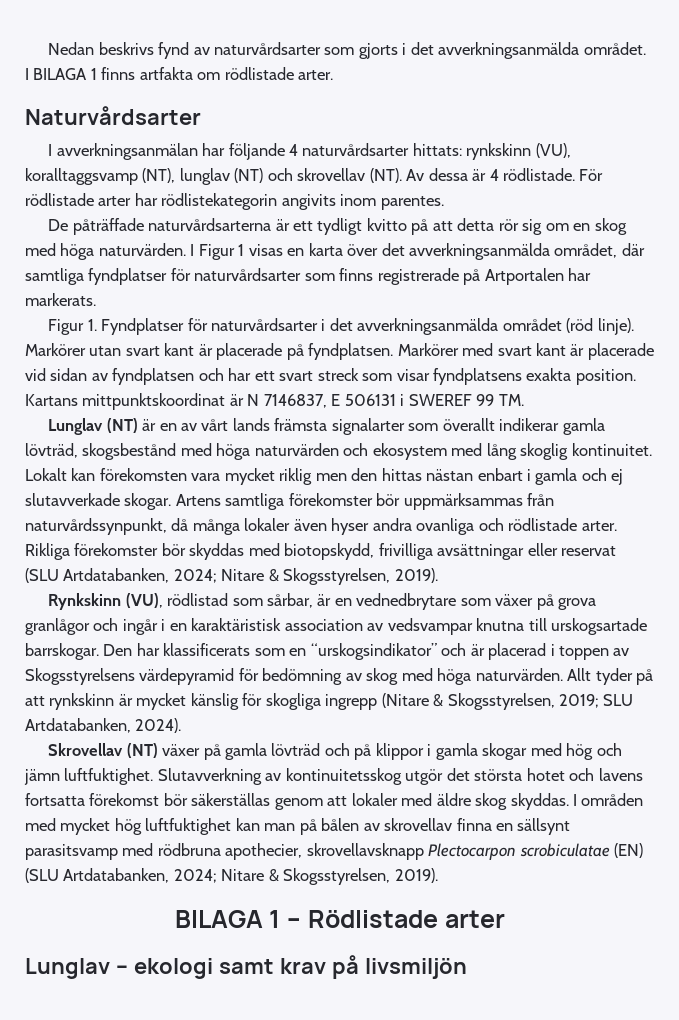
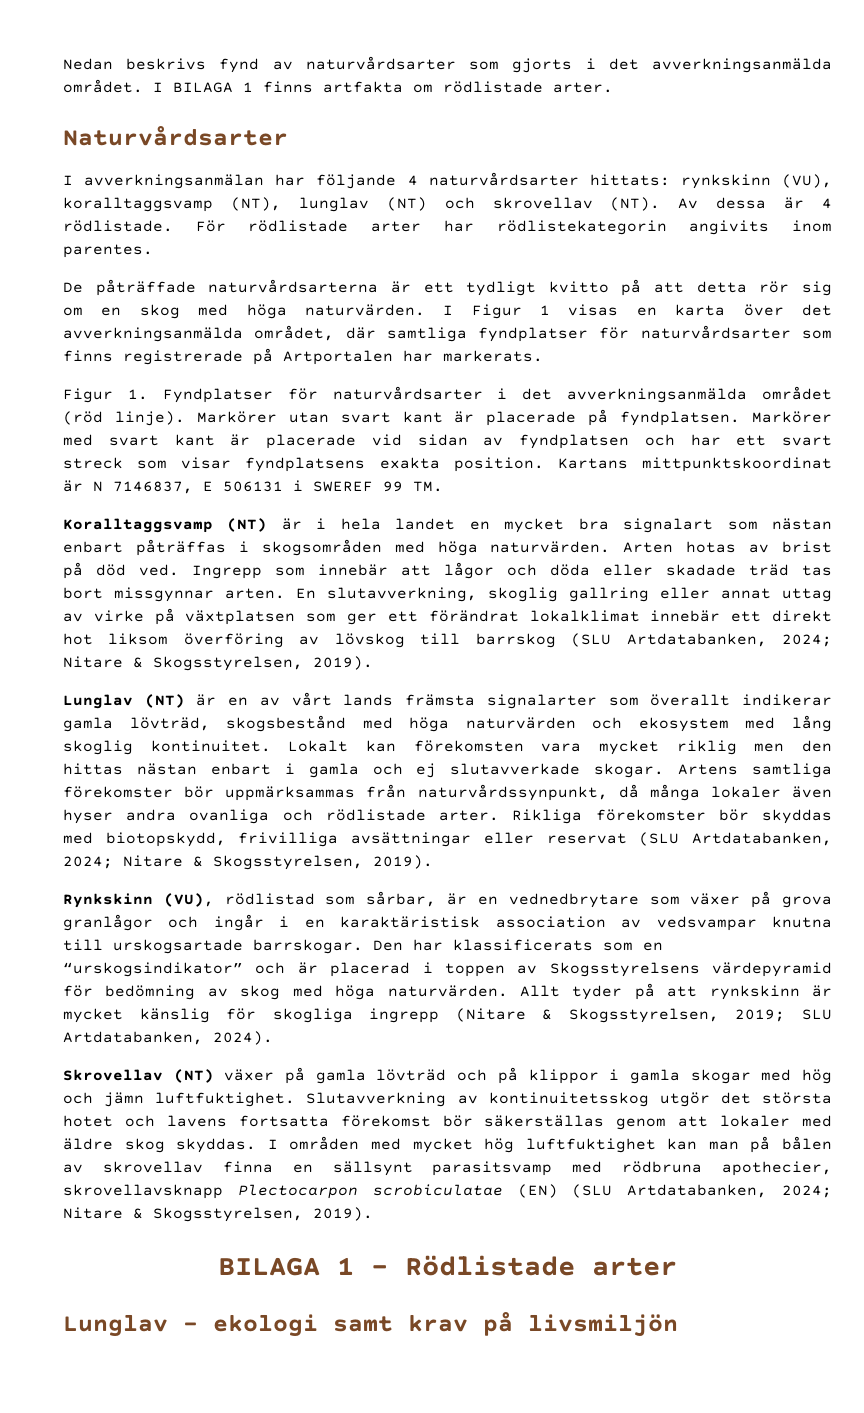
+ Koralltaggsvamp (NT) är i hela landet en mycket bra signalart som nästan enbart påträffas i skogsområden med höga naturvärden. Arten hotas av brist på död ved. Ingrepp som innebär att lågor och döda eller skadade träd tas bort missgynnar arten. En slutavverkning, skoglig gallring eller annat uttag av virke på växtplatsen som ger ett förändrat lokalklimat innebär ett direkt hot liksom överföring av lövskog till barrskog (SLU Artdatabanken, 2024; Nitare & Skogsstyrelsen, 2019).

